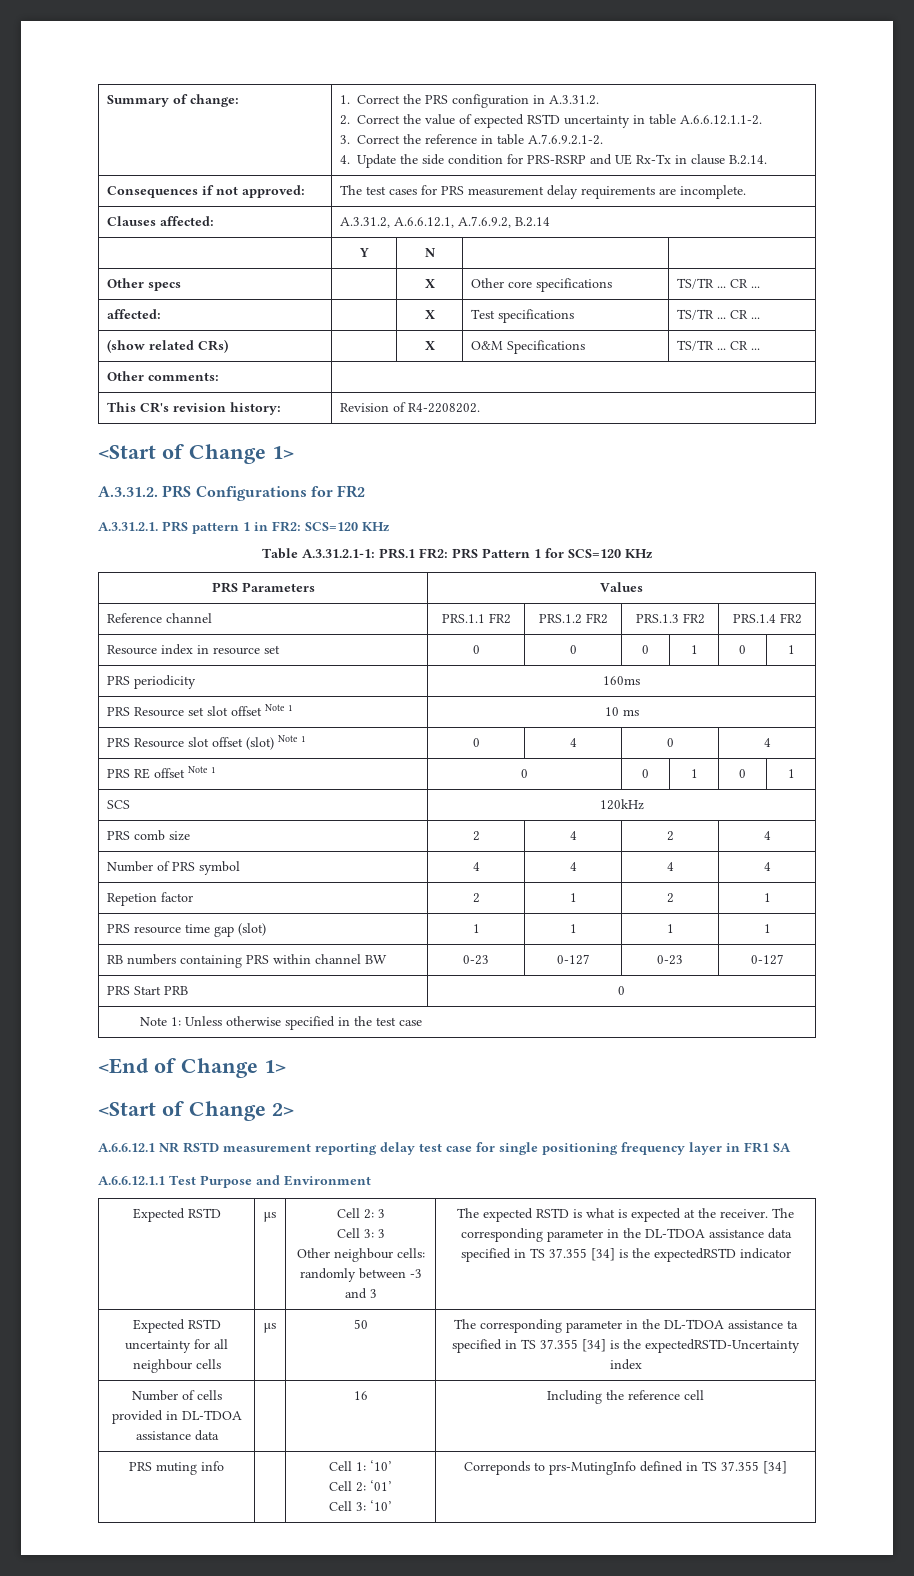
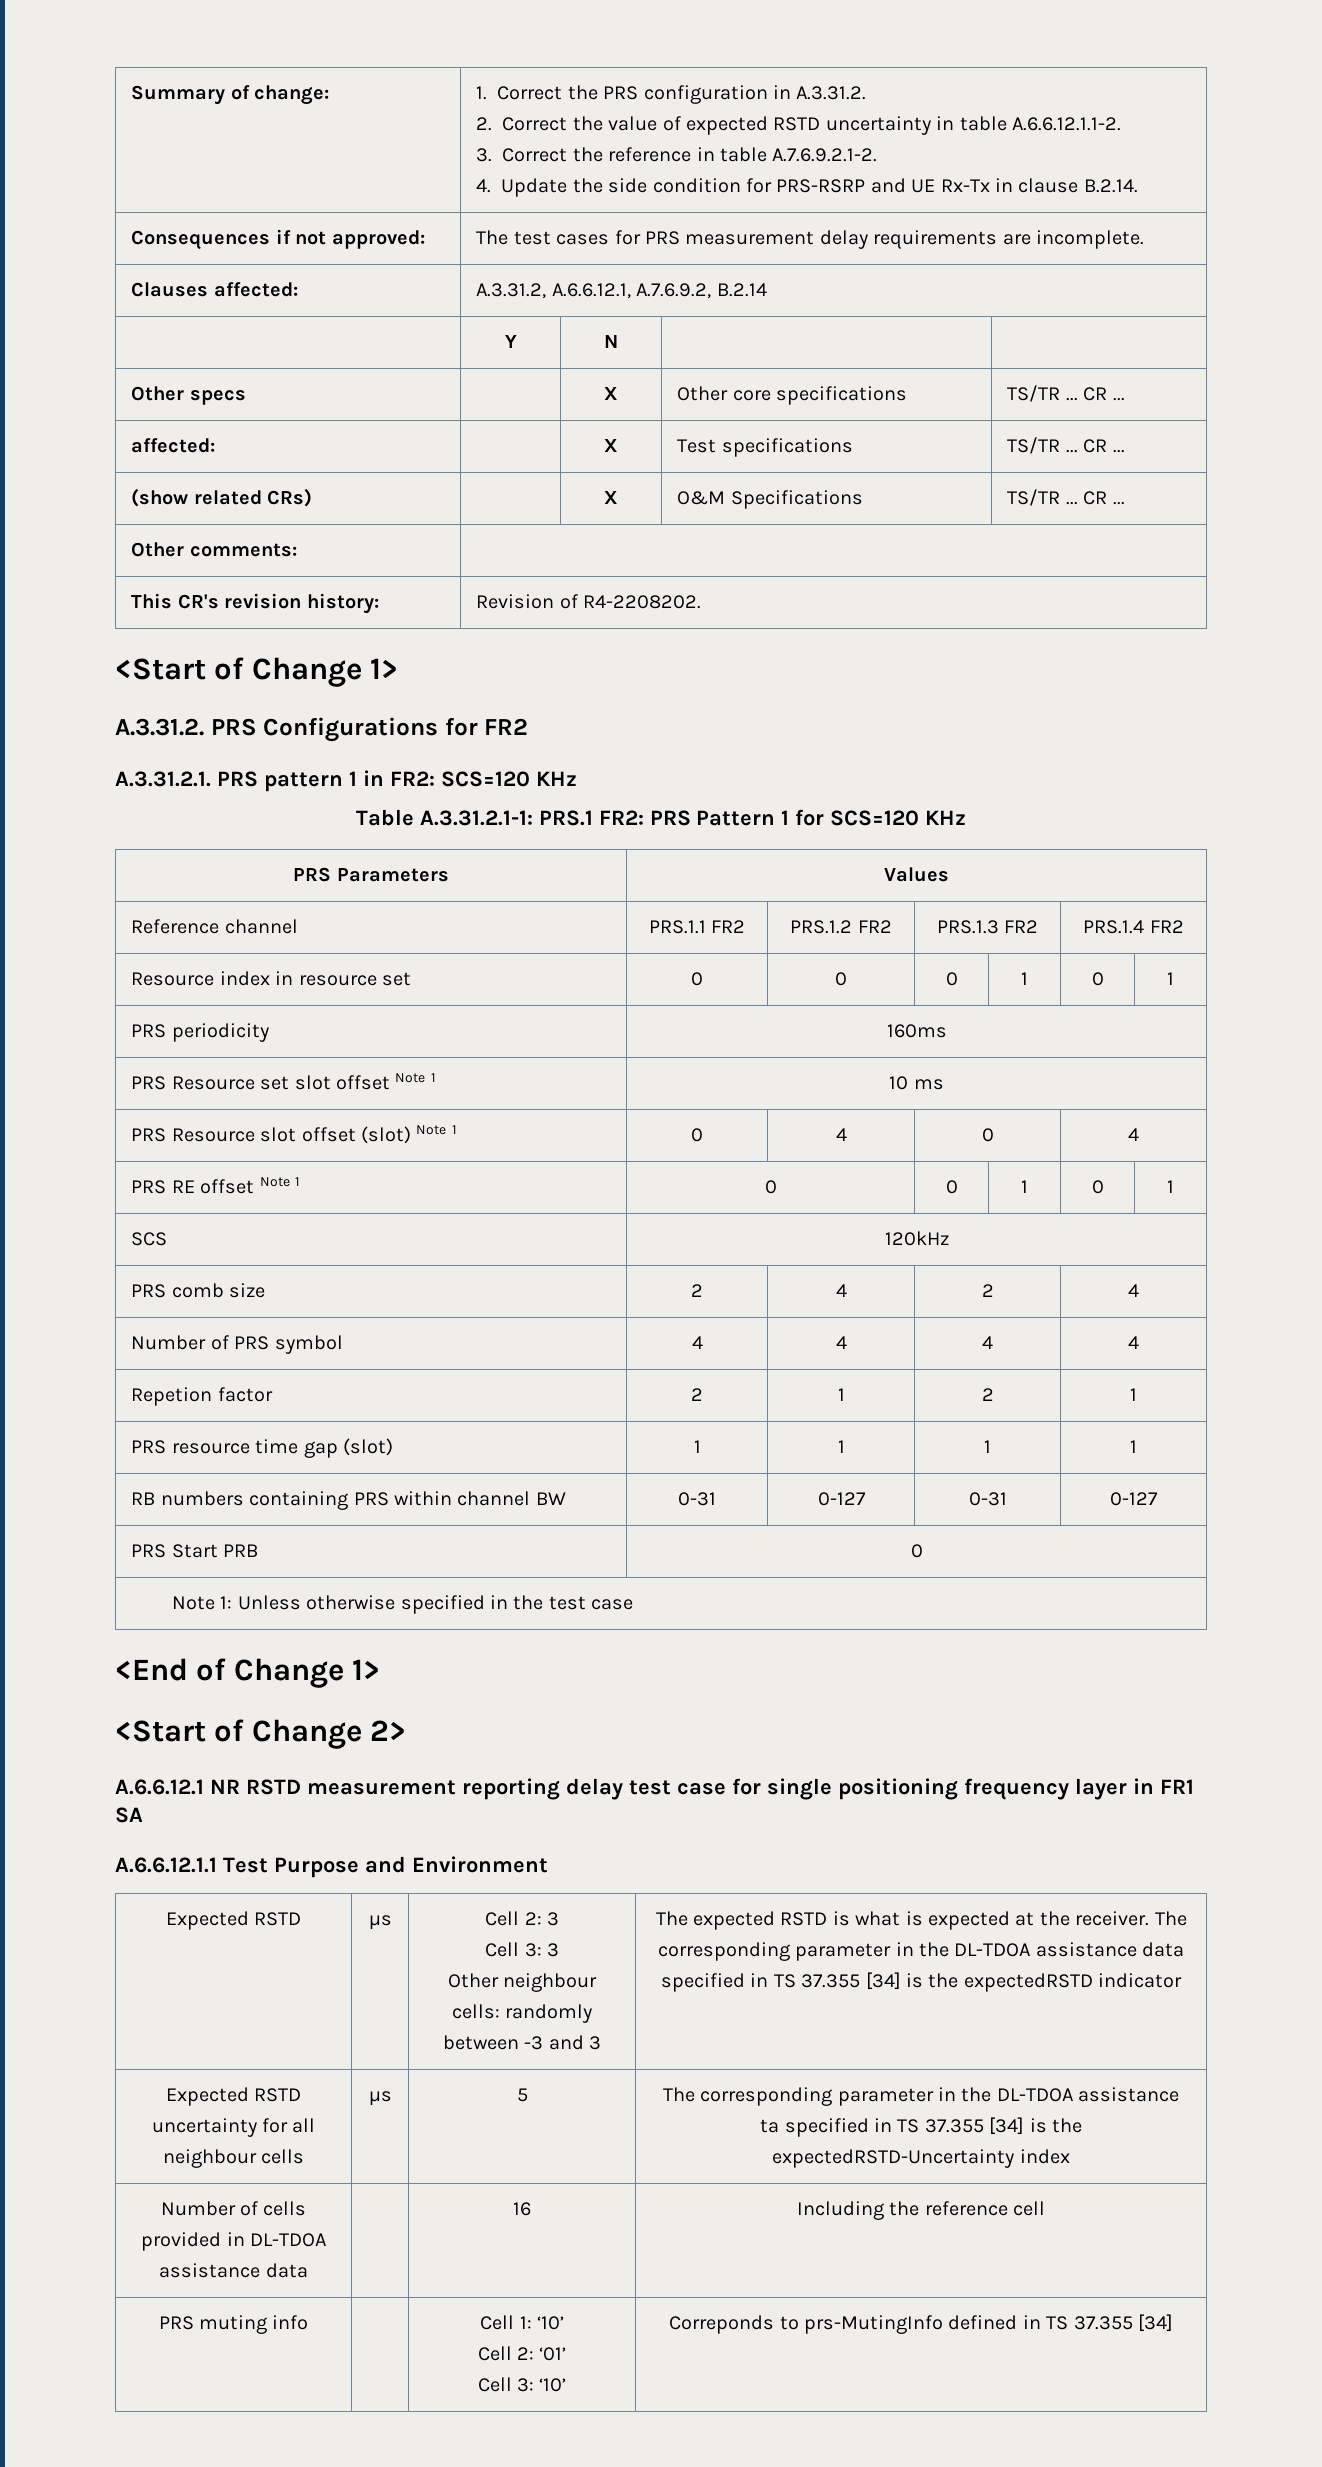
- RB numbers containing PRS within channel BW | 0-23 | 0-127 | 0-23 | 0-127
+ RB numbers containing PRS within channel BW | 0-31 | 0-127 | 0-31 | 0-127
- Expected RSTD uncertainty for all neighbour cells | μs | 50 | The corresponding parameter in the DL-TDOA assistance ta specified in TS 37.355 [34] is the expectedRSTD-Uncertainty index
+ Expected RSTD uncertainty for all neighbour cells | μs | 5 | The corresponding parameter in the DL-TDOA assistance ta specified in TS 37.355 [34] is the expectedRSTD-Uncertainty index

